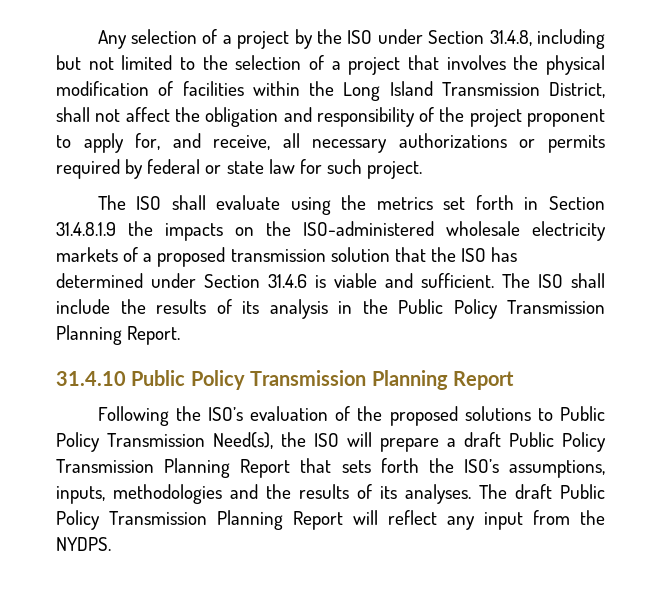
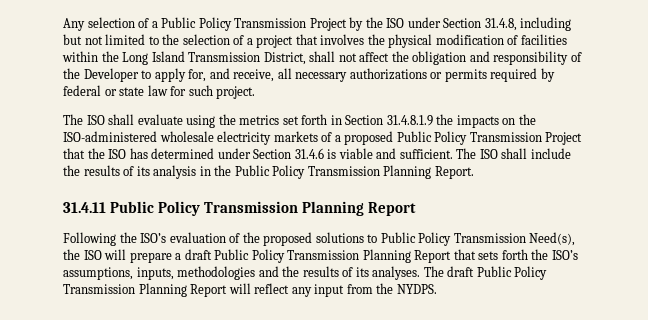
- Any selection of a project by the ISO under Section 31.4.8, including but not limited to the selection of a project that involves the physical modification of facilities within the Long Island Transmission District, shall not affect the obligation and responsibility of the project proponent to apply for, and receive, all necessary authorizations or permits required by federal or state law for such project.
+ Any selection of a Public Policy Transmission Project by the ISO under Section 31.4.8, including but not limited to the selection of a project that involves the physical modification of facilities within the Long Island Transmission District, shall not affect the obligation and responsibility of the Developer to apply for, and receive, all necessary authorizations or permits required by federal or state law for such project.
- The ISO shall evaluate using the metrics set forth in Section 31.4.8.1.9 the impacts on the ISO-administered wholesale electricity markets of a proposed transmission solution that the ISO has determined under Section 31.4.6 is viable and sufficient.
+ The ISO shall evaluate using the metrics set forth in Section 31.4.8.1.9 the impacts on the ISO-administered wholesale electricity markets of a proposed Public Policy Transmission Project that the ISO has determined under Section 31.4.6 is viable and sufficient.
- 31.4.10 Public Policy Transmission Planning Report
+ 31.4.11 Public Policy Transmission Planning Report

